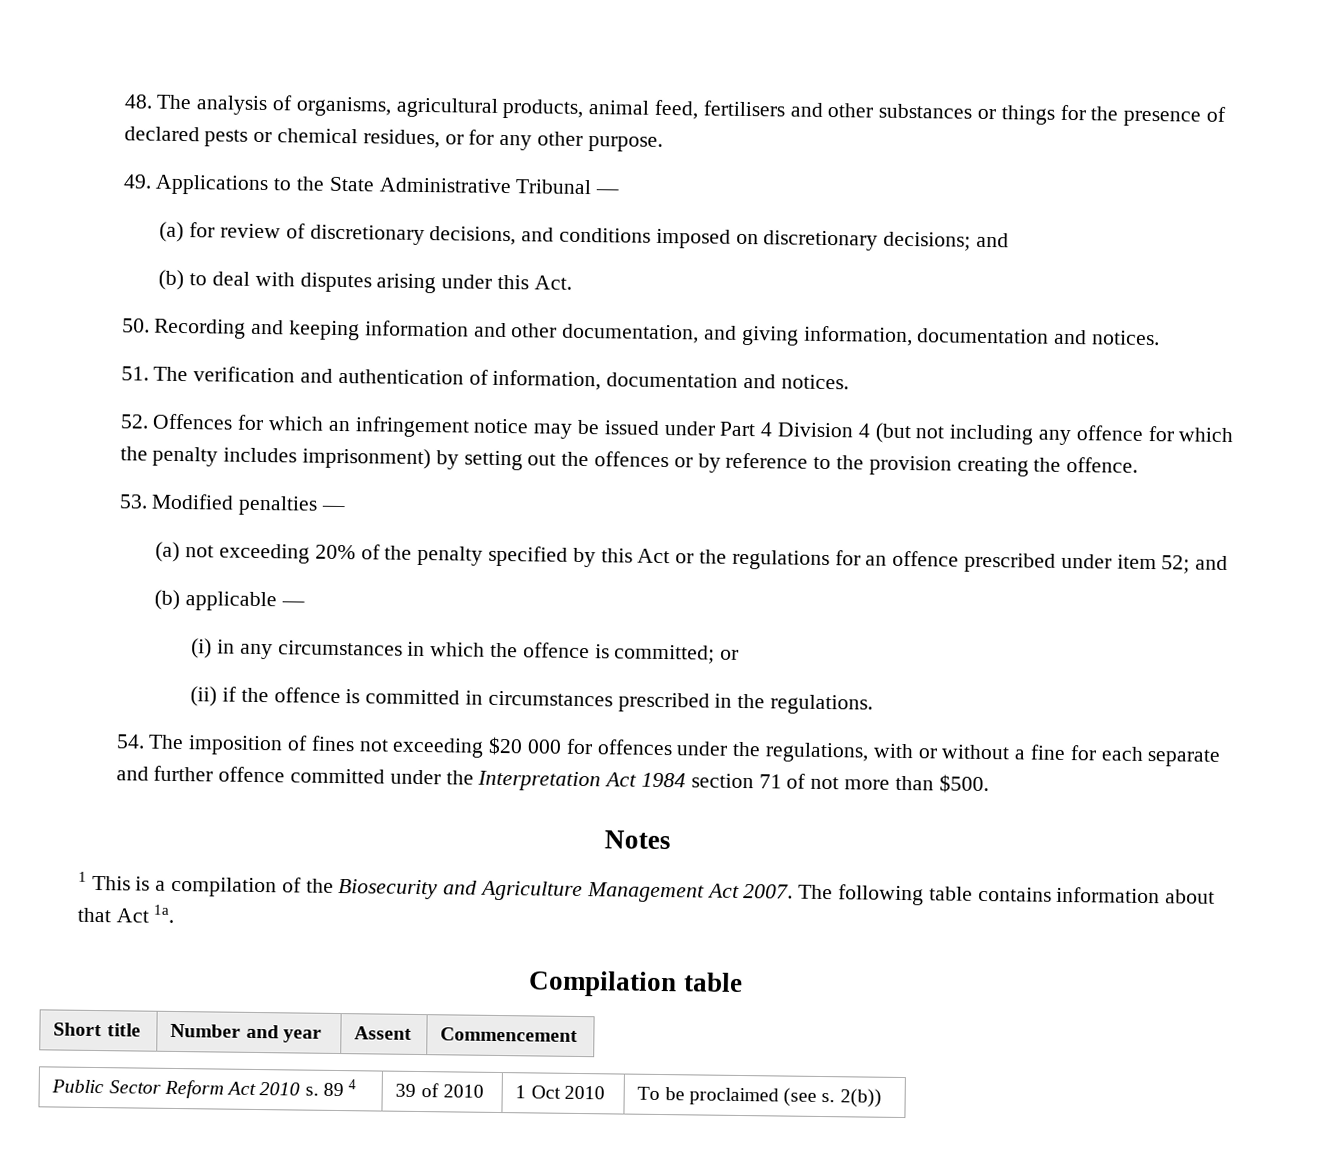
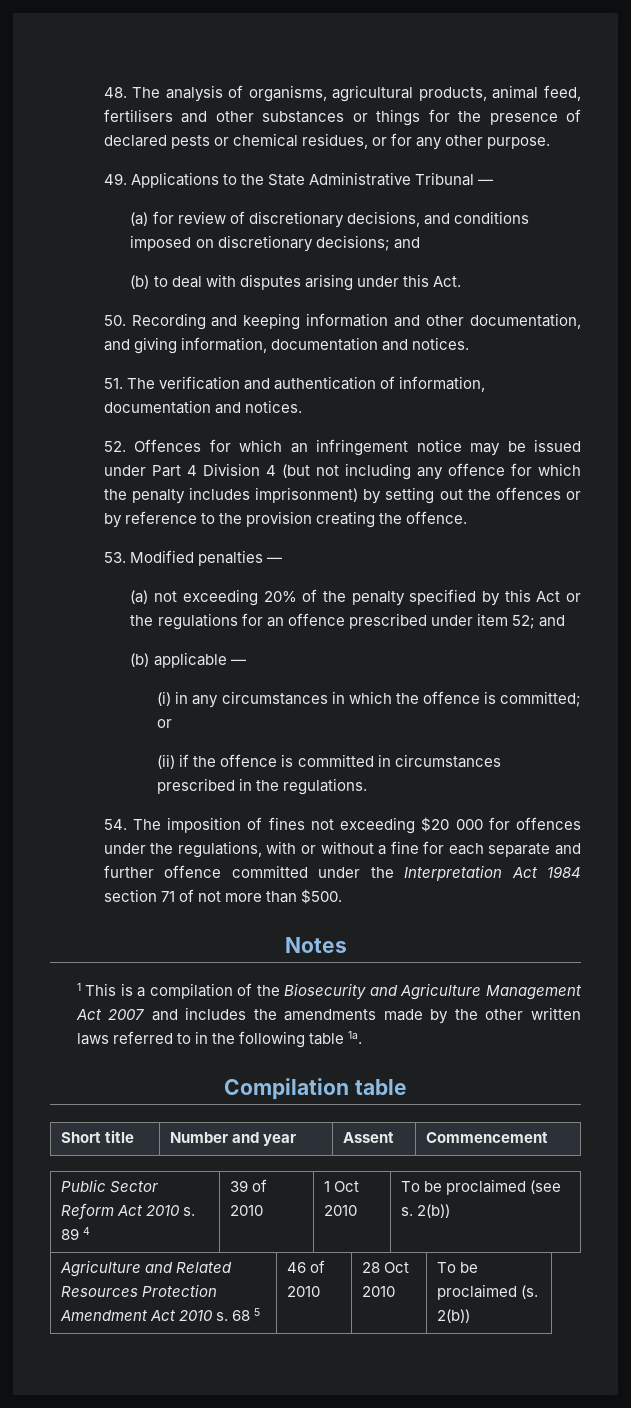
- 1 This is a compilation of the Biosecurity and Agriculture Management Act 2007. The following table contains information about that Act 1a.
+ 1 This is a compilation of the Biosecurity and Agriculture Management Act 2007 and includes the amendments made by the other written laws referred to in the following table 1a.
+ Agriculture and Related Resources Protection Amendment Act 2010 s. 68 5 | 46 of 2010 | 28 Oct 2010 | To be proclaimed (s. 2(b))

